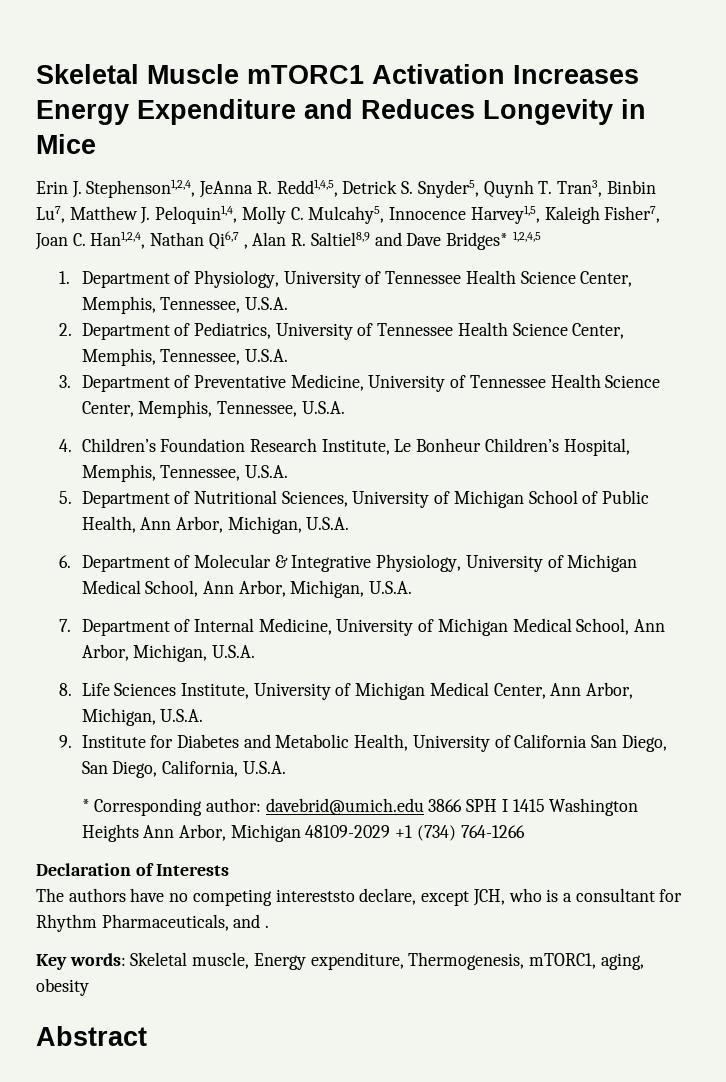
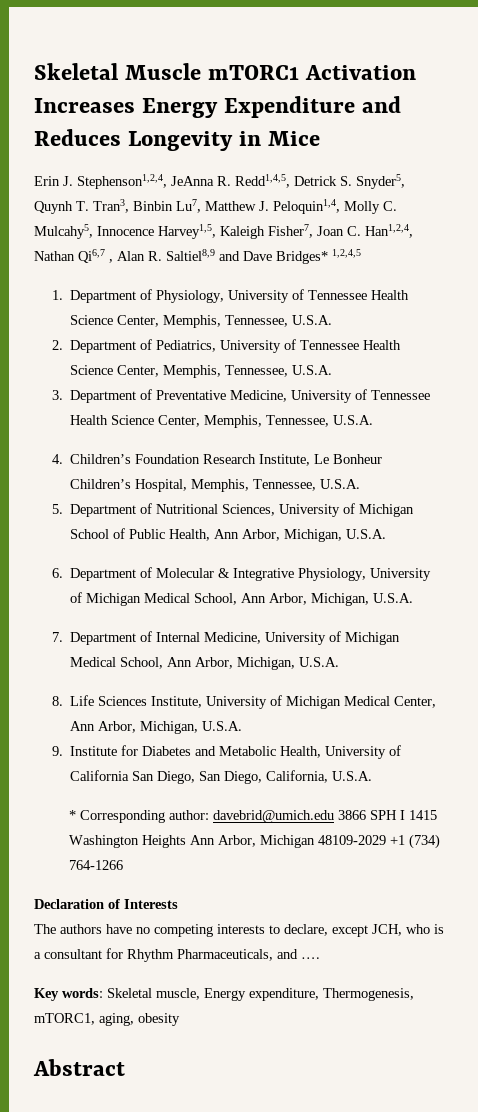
- The authors have no competing intereststo declare, except JCH, who is a consultant for Rhythm Pharmaceuticals, and .
+ The authors have no competing interests to declare, except JCH, who is a consultant for Rhythm Pharmaceuticals, and ….

